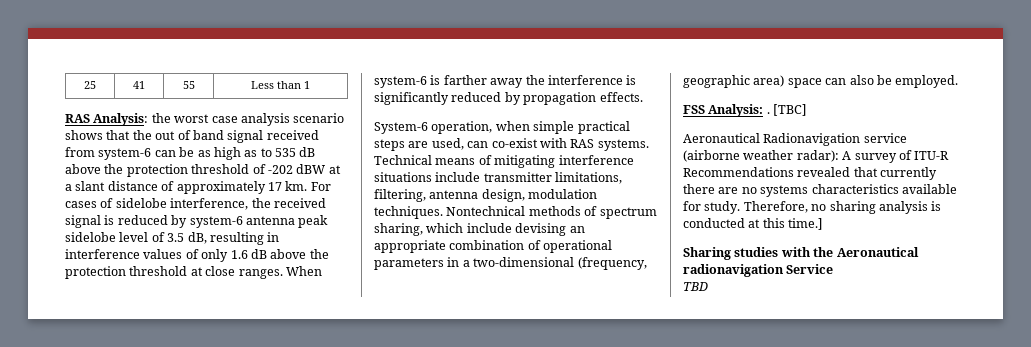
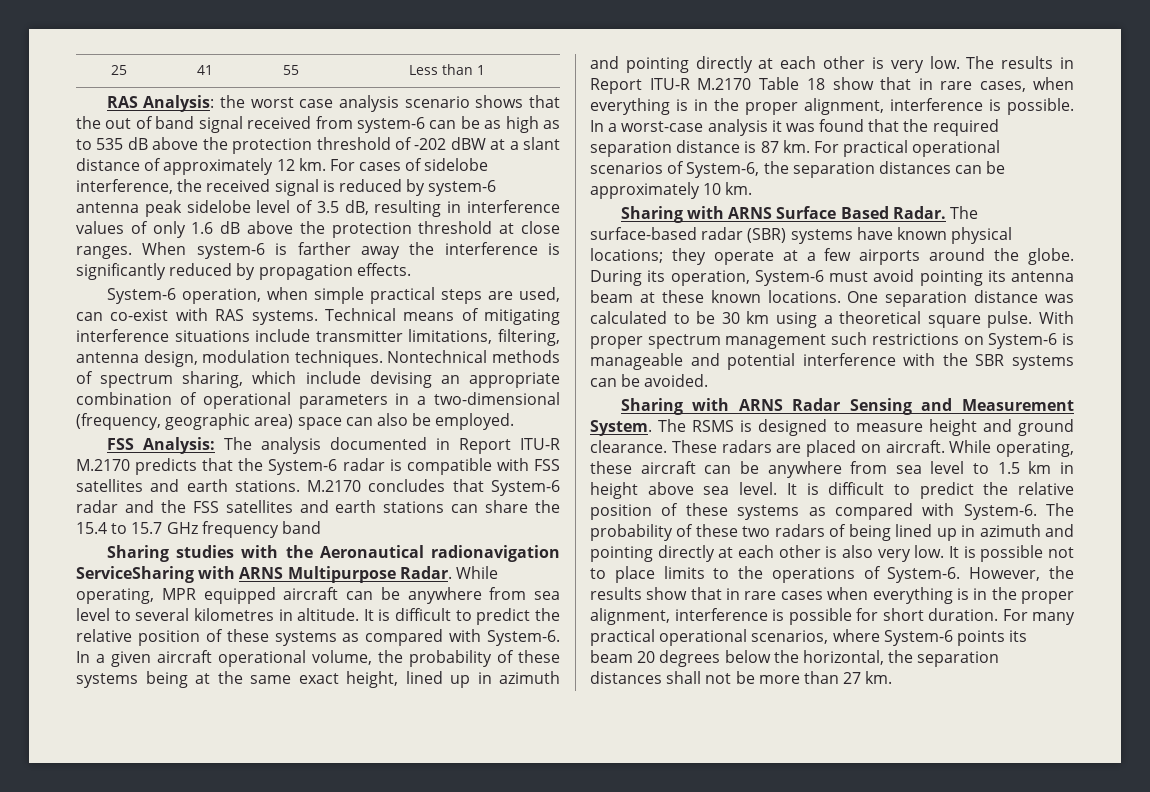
- RAS Analysis: the worst case analysis scenario shows that the out of band signal received from system-6 can be as high as to 535 dB above the protection threshold of -202 dBW at a slant distance of approximately 17 km.
+ RAS Analysis: the worst case analysis scenario shows that the out of band signal received from system-6 can be as high as to 535 dB above the protection threshold of -202 dBW at a slant distance of approximately 12 km.
- FSS Analysis: . [TBC]
- Aeronautical Radionavigation service (airborne weather radar): A survey of ITU-R Recommendations revealed that currently there are no systems characteristics available for study. Therefore, no sharing analysis is conducted at this time.]
+ FSS Analysis: The analysis documented in Report ITU-R M.2170 predicts that the System-6 radar is compatible with FSS satellites and earth stations. M.2170 concludes that System-6 radar and the FSS satellites and earth stations can share the 15.4 to 15.7 GHz frequency band
- Sharing studies with the Aeronautical radionavigation Service
- TBD
+ Sharing studies with the Aeronautical radionavigation ServiceSharing with ARNS Multipurpose Radar. While operating, MPR equipped aircraft can be anywhere from sea level to several kilometres in altitude. It is difficult to predict the relative position of these systems as compared with System-6. In a given aircraft operational volume, the probability of these systems being at the same exact height, lined up in azimuth and pointing directly at each other is very low. The results in Report ITU-R M.2170 Table 18 show that in rare cases, when everything is in the proper alignment, interference is possible. In a worst-case analysis it was found that the required separation distance is 87 km. For practical operational scenarios of System-6, the separation distances can be approximately 10 km.
+ Sharing with ARNS Surface Based Radar. The surface-based radar (SBR) systems have known physical locations; they operate at a few airports around the globe. During its operation, System-6 must avoid pointing its antenna beam at these known locations. One separation distance was calculated to be 30 km using a theoretical square pulse. With proper spectrum management such restrictions on System-6 is manageable and potential interference with the SBR systems can be avoided.
+ Sharing with ARNS Radar Sensing and Measurement System. The RSMS is designed to measure height and ground clearance. These radars are placed on aircraft. While operating, these aircraft can be anywhere from sea level to 1.5 km in height above sea level. It is difficult to predict the relative position of these systems as compared with System-6. The probability of these two radars of being lined up in azimuth and pointing directly at each other is also very low. It is possible not to place limits to the operations of System-6. However, the results show that in rare cases when everything is in the proper alignment, interference is possible for short duration. For many practical operational scenarios, where System-6 points its beam 20 degrees below the horizontal, the separation distances shall not be more than 27 km.

